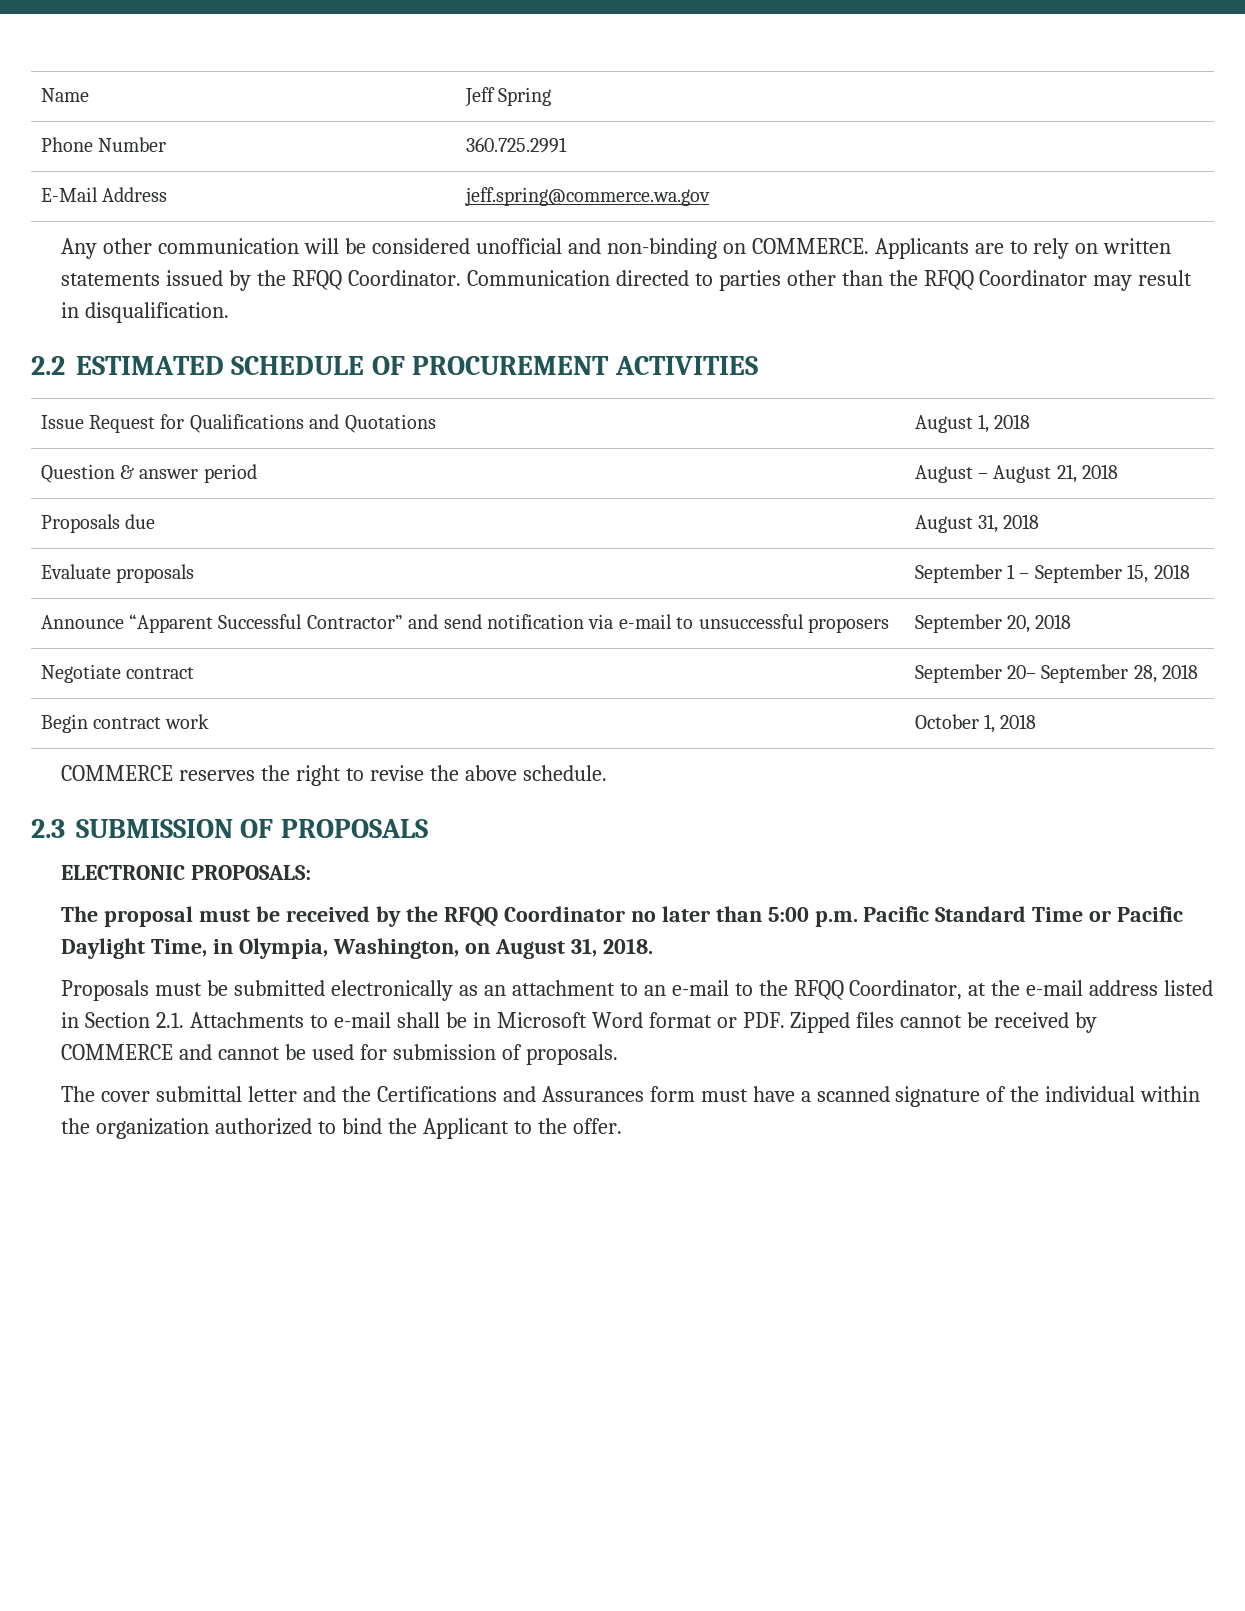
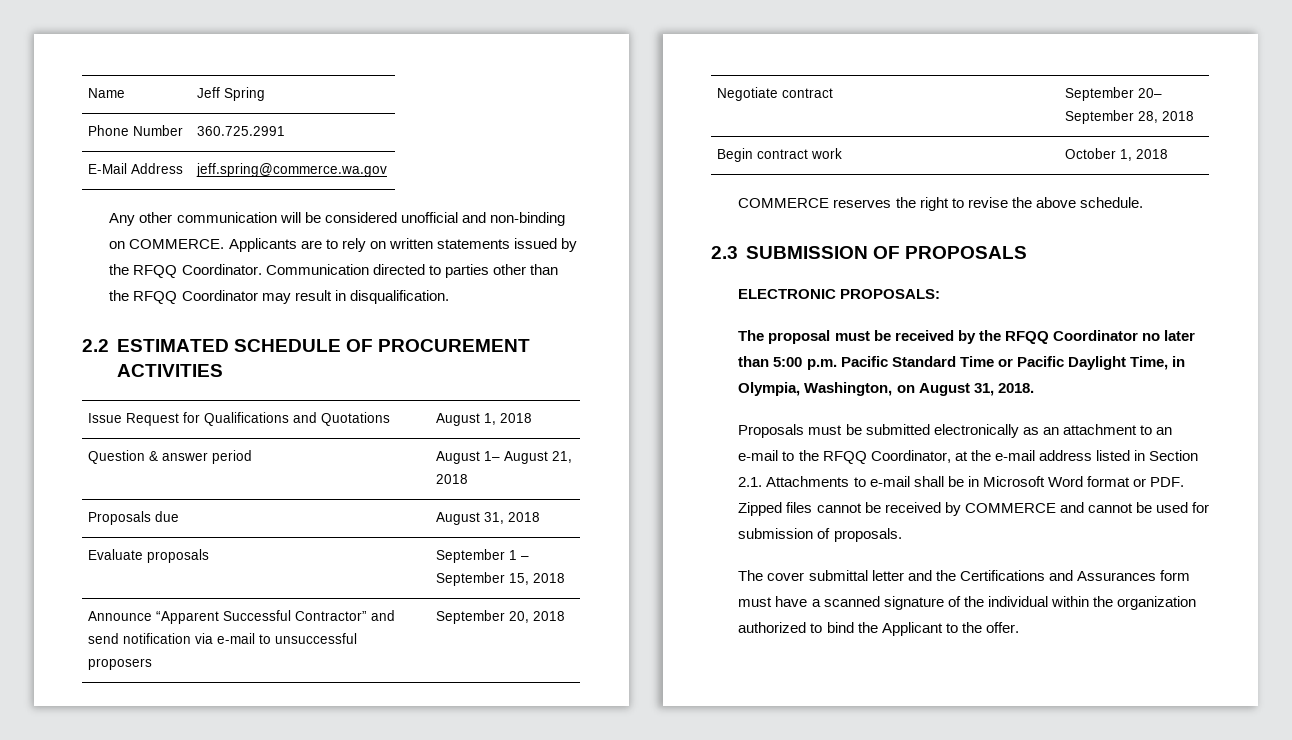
- Question & answer period | August – August 21, 2018
+ Question & answer period | August 1– August 21, 2018

